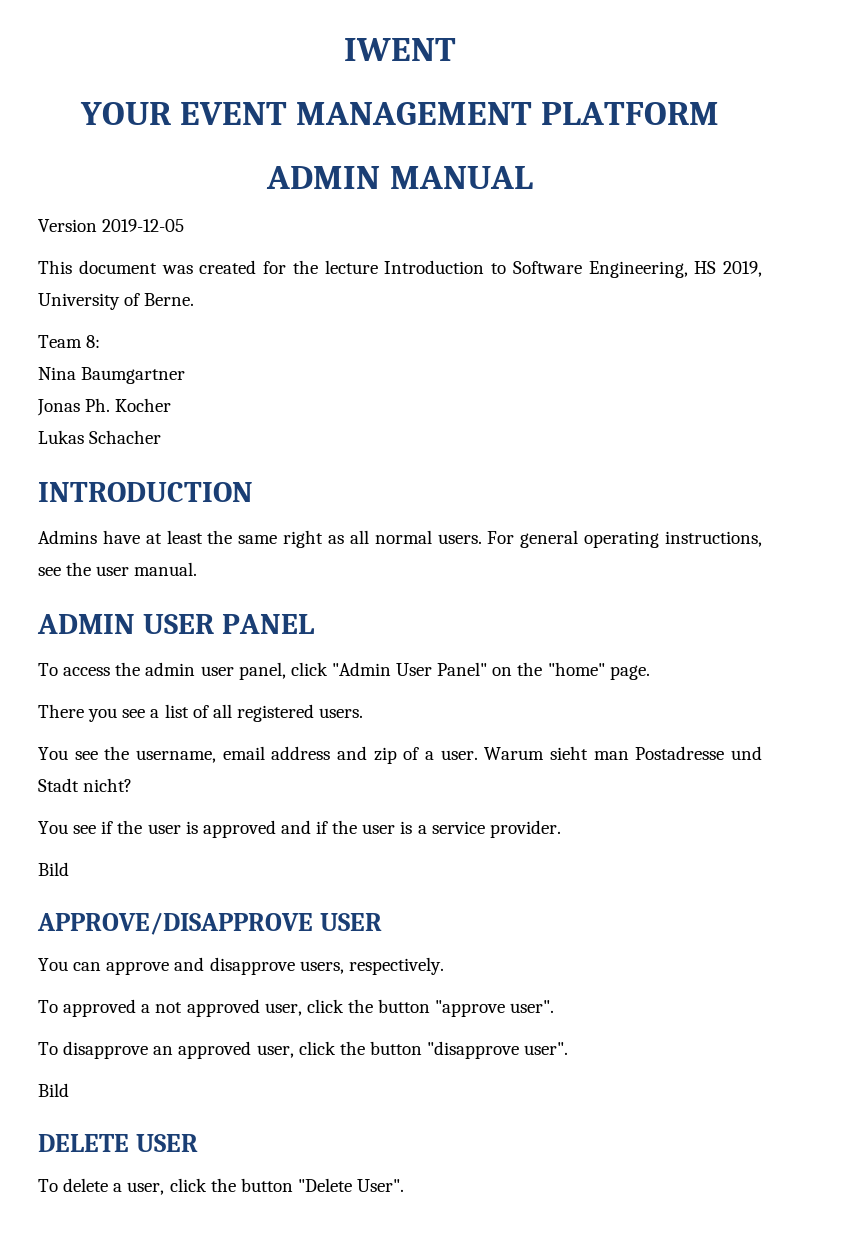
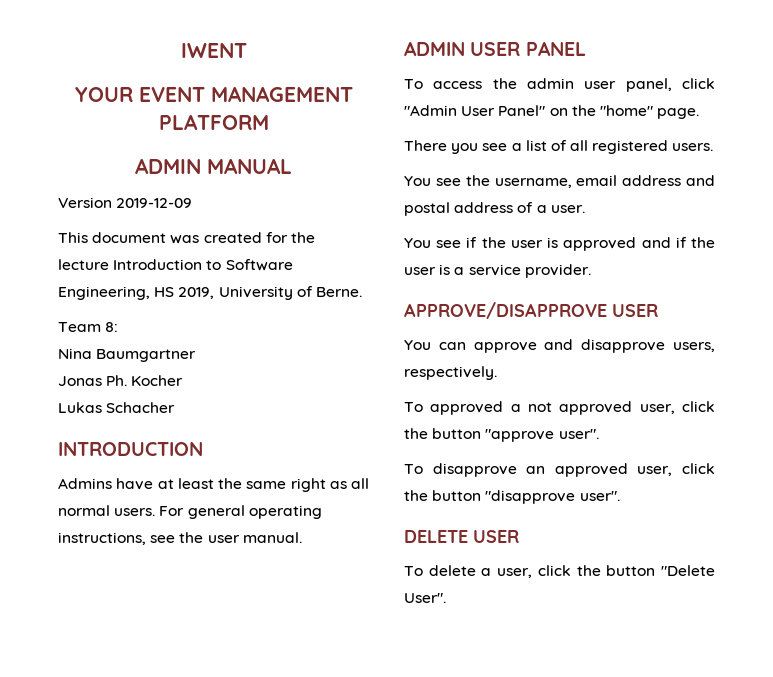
- Version 2019-12-05
+ Version 2019-12-09
- You see the username, email address and zip of a user. Warum sieht man Postadresse und Stadt nicht?
+ You see the username, email address and postal address of a user.
  You see if the user is approved and if the user is a service provider.
- Bild
  To disapprove an approved user, click the button "disapprove user".
- Bild

